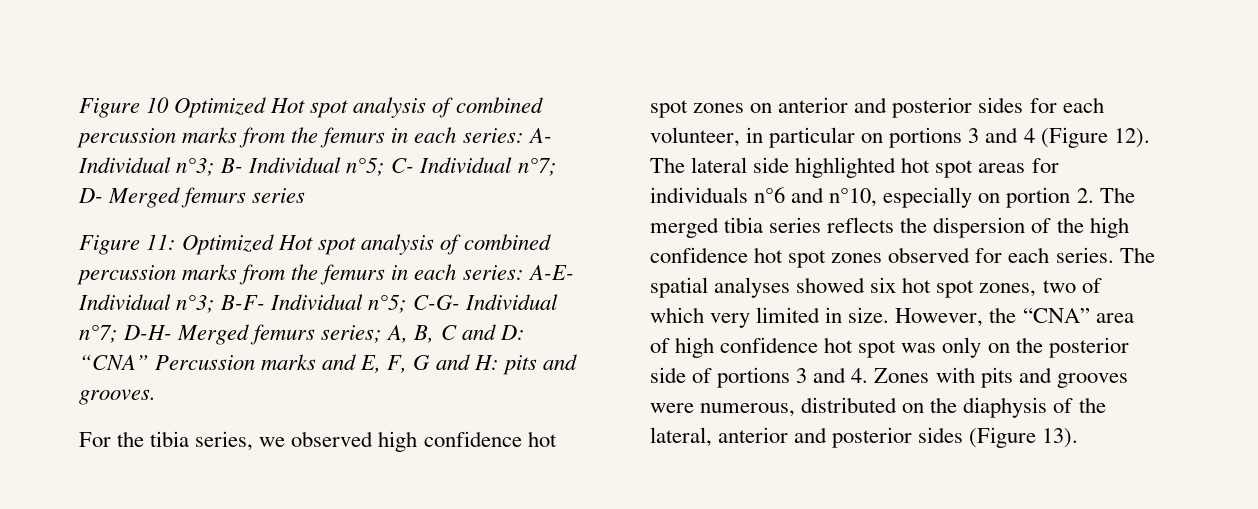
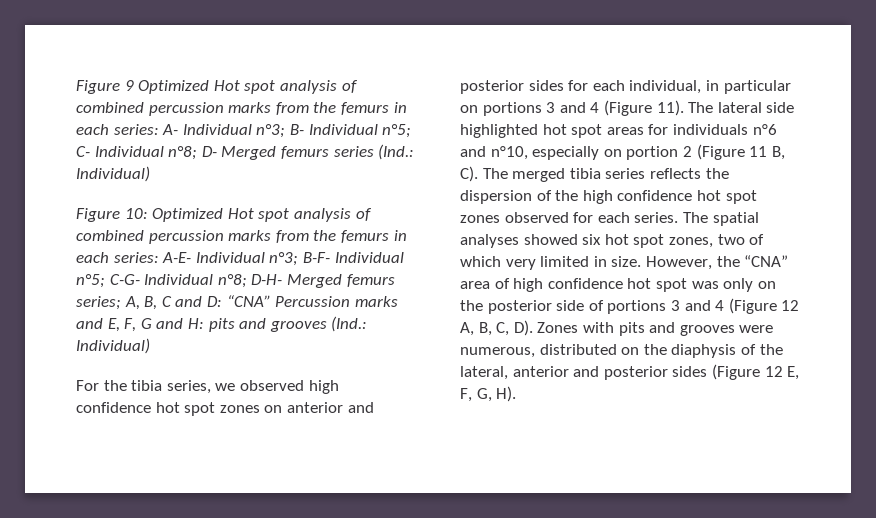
- Figure 10 Optimized Hot spot analysis of combined percussion marks from the femurs in each series:
+ Figure 9 Optimized Hot spot analysis of combined percussion marks from the femurs in each series:
- C- Individual n°7;
+ C- Individual n°8;
- D- Merged femurs series
- Figure 11:
+ D- Merged femurs series (Ind.: Individual)
+ Figure 10:
- C-G- Individual n°7;
+ C-G- Individual n°8;
- pits and grooves.
+ pits and grooves (Ind.: Individual)
- For the tibia series, we observed high confidence hot spot zones on anterior and posterior sides for each volunteer, in particular on portions 3 and 4 (Figure 12).
+ For the tibia series, we observed high confidence hot spot zones on anterior and posterior sides for each individual, in particular on portions 3 and 4 (Figure 11).
- The lateral side highlighted hot spot areas for individuals n°6 and n°10, especially on portion 2. The merged tibia series reflects the dispersion of the high confidence hot spot zones observed for each series.
+ The lateral side highlighted hot spot areas for individuals n°6 and n°10, especially on portion 2 (Figure 11 B, C). The merged tibia series reflects the dispersion of the high confidence hot spot zones observed for each series.
- However, the “CNA” area of high confidence hot spot was only on the posterior side of portions 3 and 4. Zones with pits and grooves were numerous, distributed on the diaphysis of the lateral, anterior and posterior sides (Figure 13).
+ However, the “CNA” area of high confidence hot spot was only on the posterior side of portions 3 and 4 (Figure 12 A, B, C, D). Zones with pits and grooves were numerous, distributed on the diaphysis of the lateral, anterior and posterior sides (Figure 12 E, F, G, H).

